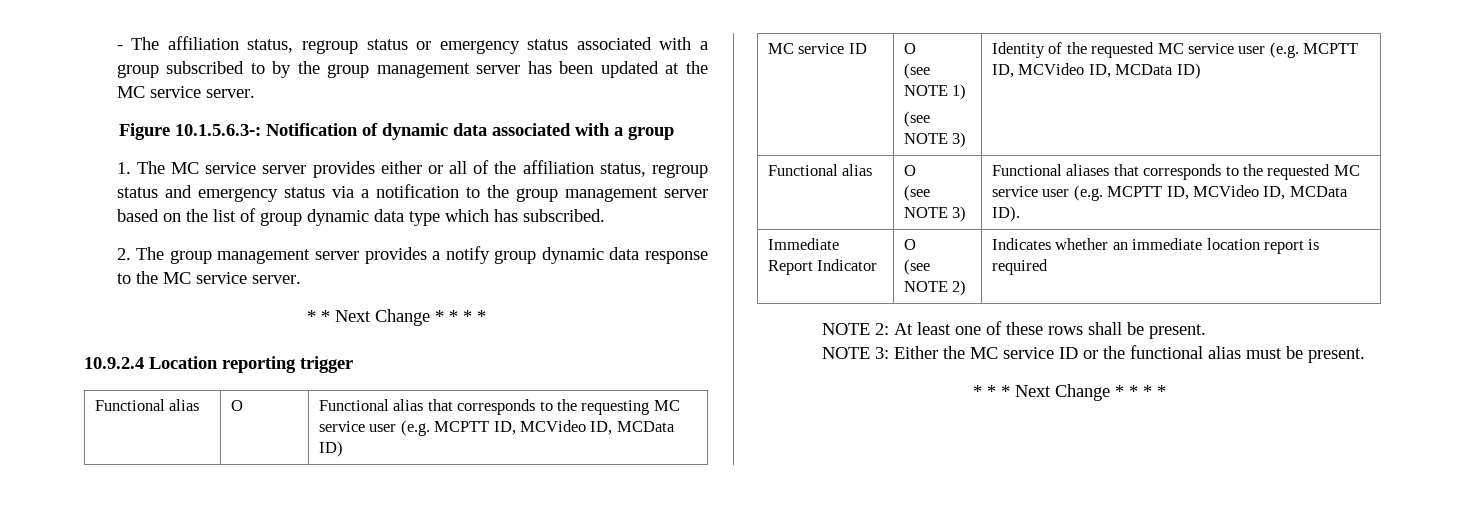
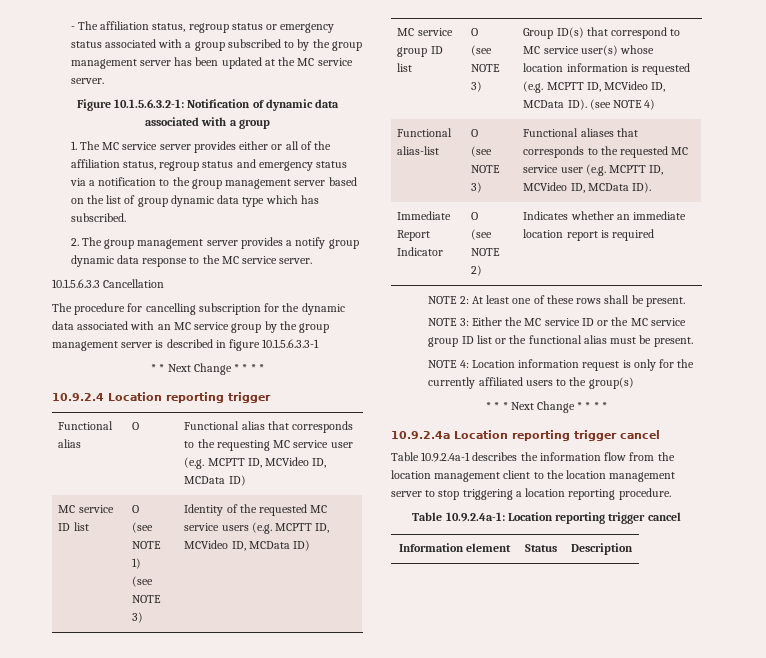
- Figure 10.1.5.6.3-: Notification of dynamic data associated with a group
+ Figure 10.1.5.6.3.2-1: Notification of dynamic data associated with a group
+ 10.1.5.6.3.3 Cancellation
+ The procedure for cancelling subscription for the dynamic data associated with an MC service group by the group management server is described in figure 10.1.5.6.3.3-1
- MC service ID | O
+ MC service ID list | O
  (see NOTE 1)
- (see NOTE 3) | Identity of the requested MC service user (e.g. MCPTT ID, MCVideo ID, MCData ID)
- Functional alias | O
+ (see NOTE 3) | Identity of the requested MC service users (e.g. MCPTT ID, MCVideo ID, MCData ID)
+ MC service group ID list | O
+ (see NOTE 3) | Group ID(s) that correspond to MC service user(s) whose location information is requested (e.g. MCPTT ID, MCVideo ID, MCData ID). (see NOTE 4)
+ Functional alias-list | O
- NOTE 3: Either the MC service ID or the functional alias must be present.
+ NOTE 3: Either the MC service ID or the MC service group ID list or the functional alias must be present.
+ NOTE 4: Location information request is only for the currently affiliated users to the group(s)
+ 10.9.2.4a Location reporting trigger cancel
+ Table 10.9.2.4a-1 describes the information flow from the location management client to the location management server to stop triggering a location reporting procedure.
+ Table 10.9.2.4a-1: Location reporting trigger cancel
+ Information element | Status | Description

